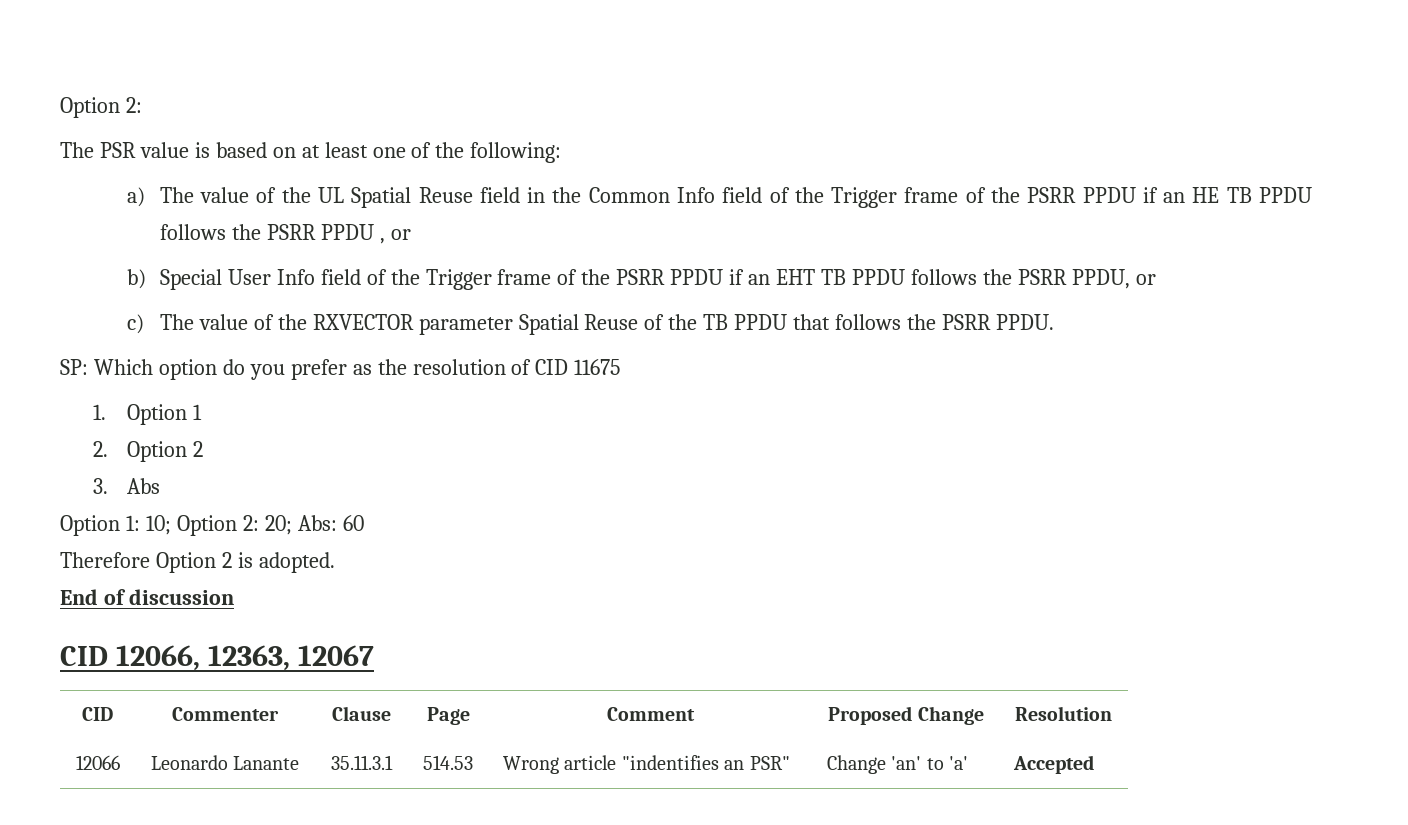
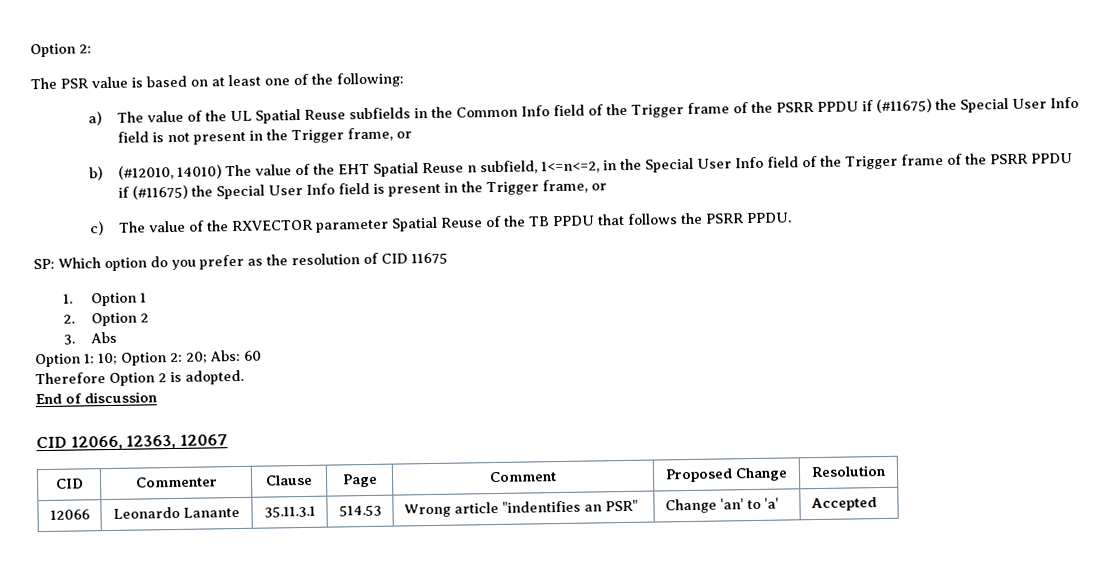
- a) The value of the UL Spatial Reuse field in the Common Info field of the Trigger frame of the PSRR PPDU if an HE TB PPDU follows the PSRR PPDU , or
- b) Special User Info field of the Trigger frame of the PSRR PPDU if an EHT TB PPDU follows the PSRR PPDU, or
+ a) The value of the UL Spatial Reuse subfields in the Common Info field of the Trigger frame of the PSRR PPDU if (#11675) the Special User Info field is not present in the Trigger frame, or
+ b) (#12010, 14010) The value of the EHT Spatial Reuse n subfield, 1<=n<=2, in the Special User Info field of the Trigger frame of the PSRR PPDU if (#11675) the Special User Info field is present in the Trigger frame, or

